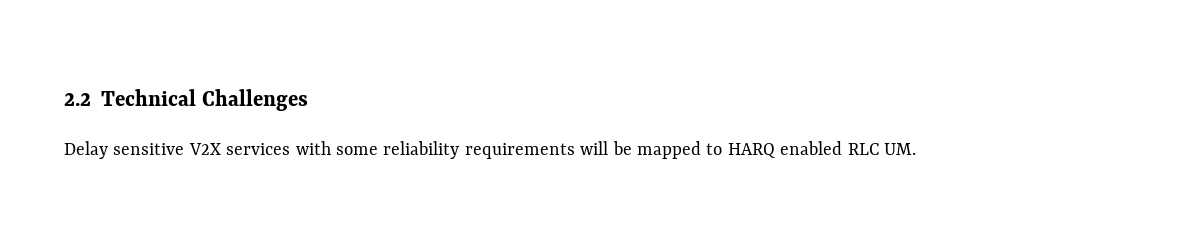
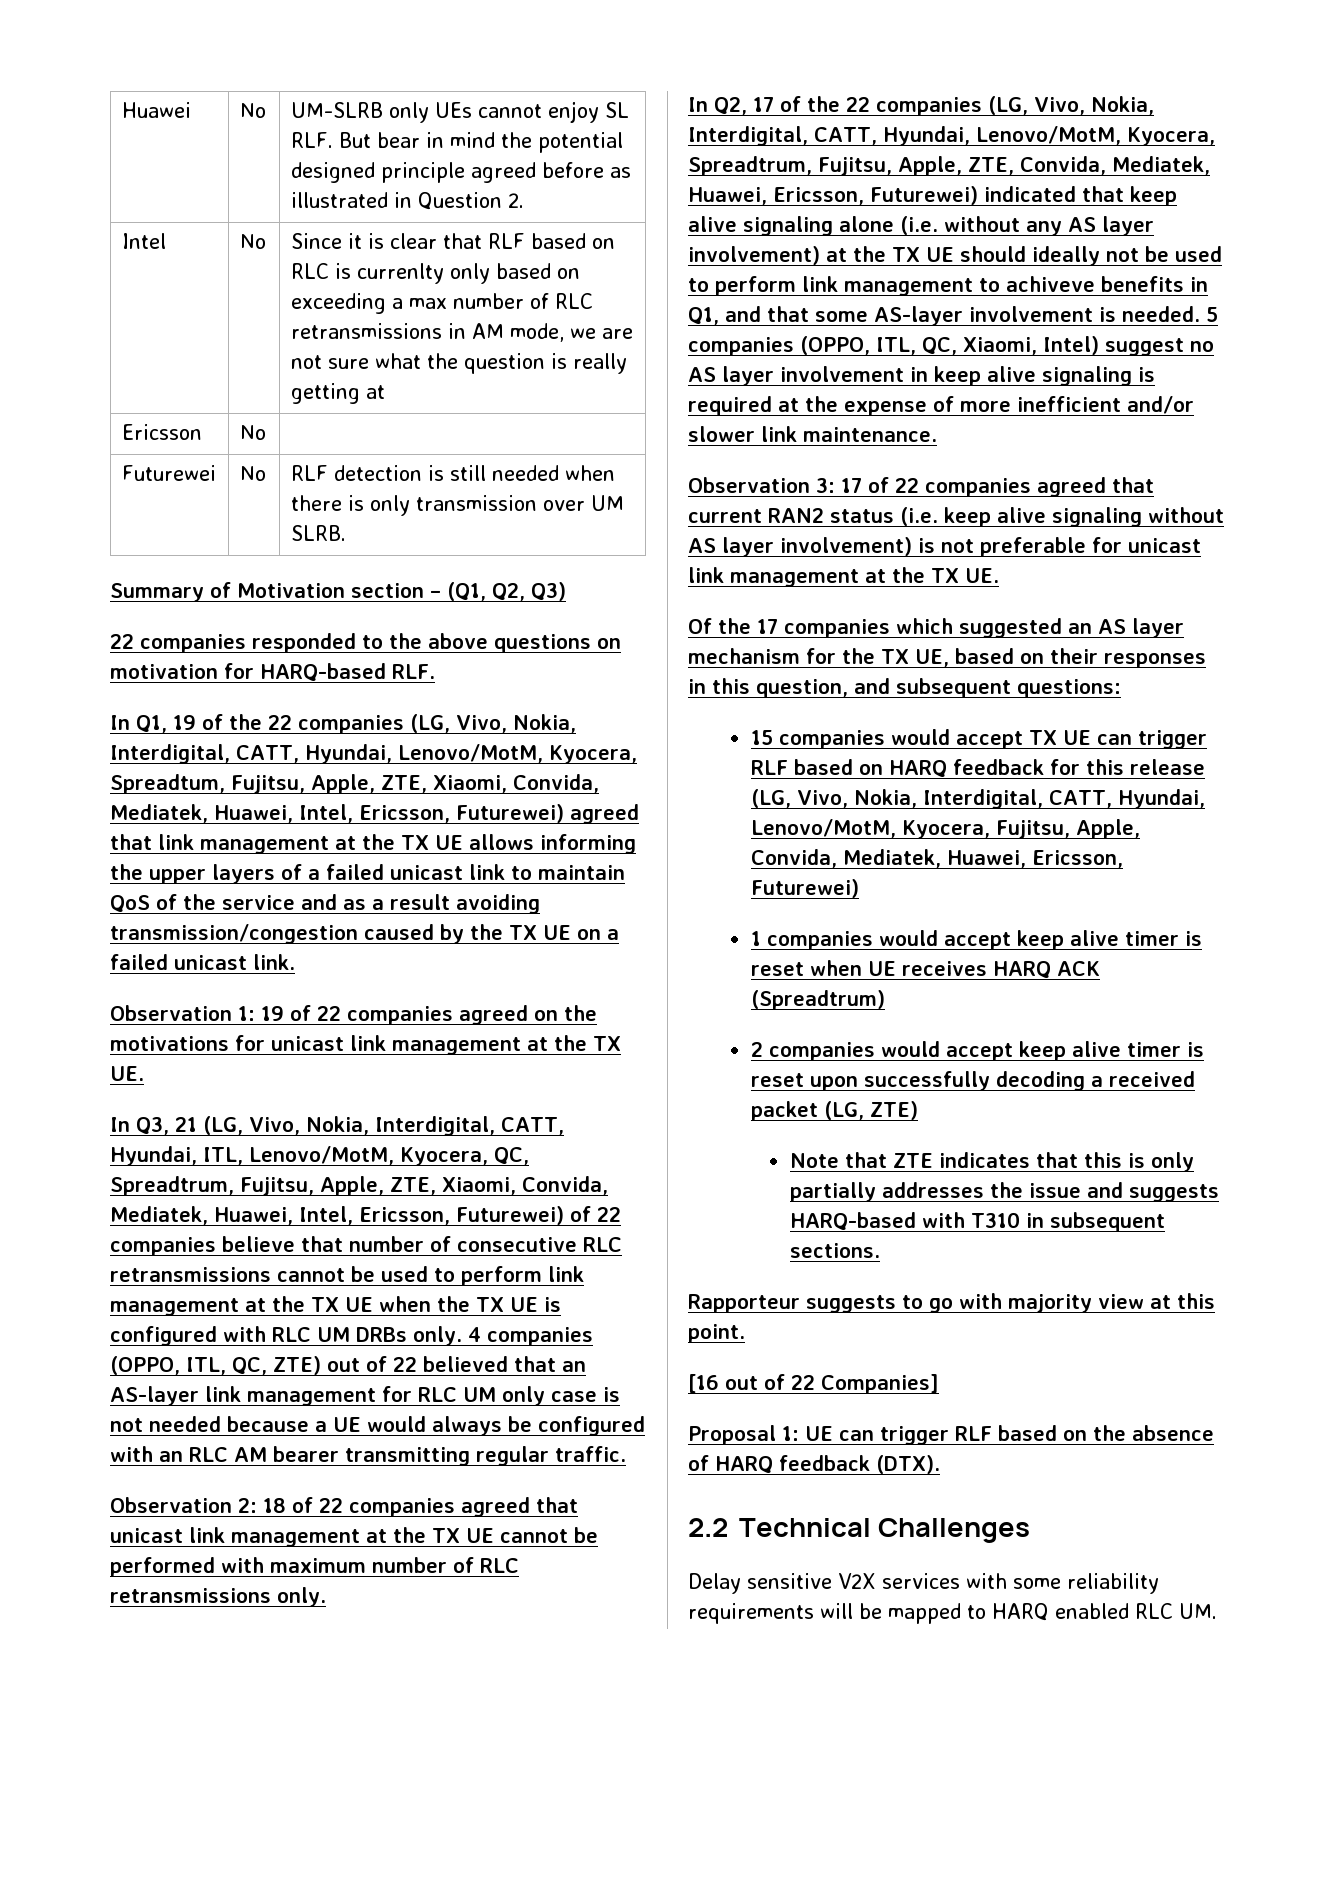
+ Huawei | No | UM-SLRB only UEs cannot enjoy SL RLF. But bear in mind the potential designed principle agreed before as illustrated in Question 2.
+ Intel | No | Since it is clear that RLF based on RLC is currenlty only based on exceeding a max number of RLC retransmissions in AM mode, we are not sure what the question is really getting at
+ Ericsson | No |
+ Futurewei | No | RLF detection is still needed when there is only transmission over UM SLRB.
+ Summary of Motivation section – (Q1, Q2, Q3)
+ 22 companies responded to the above questions on motivation for HARQ-based RLF.
+ In Q1, 19 of the 22 companies (LG, Vivo, Nokia, Interdigital, CATT, Hyundai, Lenovo/MotM, Kyocera, Spreadtum, Fujitsu, Apple, ZTE, Xiaomi, Convida, Mediatek, Huawei, Intel, Ericsson, Futurewei) agreed that link management at the TX UE allows informing the upper layers of a failed unicast link to maintain QoS of the service and as a result avoiding transmission/congestion caused by the TX UE on a failed unicast link.
+ Observation 1: 19 of 22 companies agreed on the motivations for unicast link management at the TX UE.
+ In Q3, 21 (LG, Vivo, Nokia, Interdigital, CATT, Hyundai, ITL, Lenovo/MotM, Kyocera, QC, Spreadtrum, Fujitsu, Apple, ZTE, Xiaomi, Convida, Mediatek, Huawei, Intel, Ericsson, Futurewei) of 22 companies believe that number of consecutive RLC retransmissions cannot be used to perform link management at the TX UE when the TX UE is configured with RLC UM DRBs only. 4 companies (OPPO, ITL, QC, ZTE) out of 22 believed that an AS-layer link management for RLC UM only case is not needed because a UE would always be configured with an RLC AM bearer transmitting regular traffic.
+ Observation 2: 18 of 22 companies agreed that unicast link management at the TX UE cannot be performed with maximum number of RLC retransmissions only.
+ In Q2, 17 of the 22 companies (LG, Vivo, Nokia, Interdigital, CATT, Hyundai, Lenovo/MotM, Kyocera, Spreadtrum, Fujitsu, Apple, ZTE, Convida, Mediatek, Huawei, Ericsson, Futurewei) indicated that keep alive signaling alone (i.e. without any AS layer involvement) at the TX UE should ideally not be used to perform link management to achiveve benefits in Q1, and that some AS-layer involvement is needed. 5 companies (OPPO, ITL, QC, Xiaomi, Intel) suggest no AS layer involvement in keep alive signaling is required at the expense of more inefficient and/or slower link maintenance.
+ Observation 3: 17 of 22 companies agreed that current RAN2 status (i.e. keep alive signaling without AS layer involvement) is not preferable for unicast link management at the TX UE.
+ Of the 17 companies which suggested an AS layer mechanism for the TX UE, based on their responses in this question, and subsequent questions:
+ 15 companies would accept TX UE can trigger RLF based on HARQ feedback for this release (LG, Vivo, Nokia, Interdigital, CATT, Hyundai, Lenovo/MotM, Kyocera, Fujitsu, Apple, Convida, Mediatek, Huawei, Ericsson, Futurewei)
+ 1 companies would accept keep alive timer is reset when UE receives HARQ ACK (Spreadtrum)
+ 2 companies would accept keep alive timer is reset upon successfully decoding a received packet (LG, ZTE)
+ Note that ZTE indicates that this is only partially addresses the issue and suggests HARQ-based with T310 in subsequent sections.
+ Rapporteur suggests to go with majority view at this point.
+ [16 out of 22 Companies]
+ Proposal 1: UE can trigger RLF based on the absence of HARQ feedback (DTX).

